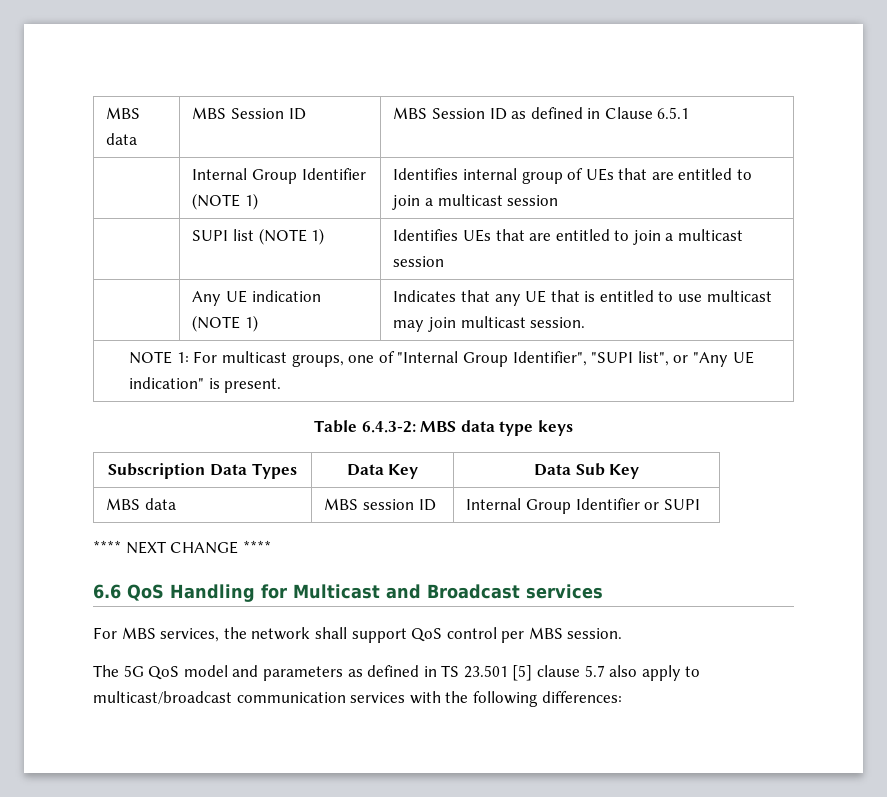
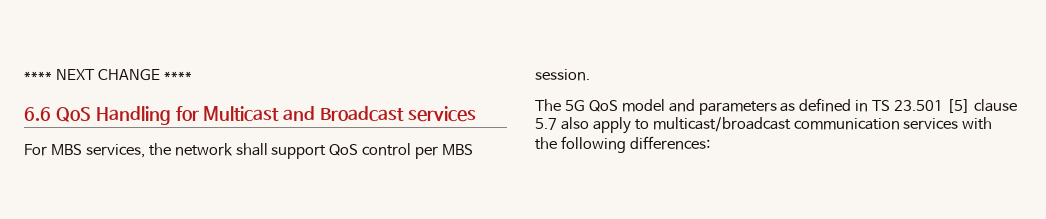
- MBS data | MBS Session ID | MBS Session ID as defined in Clause 6.5.1
- | Internal Group Identifier (NOTE 1) | Identifies internal group of UEs that are entitled to join a multicast session
- | SUPI list (NOTE 1) | Identifies UEs that are entitled to join a multicast session
- | Any UE indication (NOTE 1) | Indicates that any UE that is entitled to use multicast may join multicast session.
- NOTE 1: For multicast groups, one of "Internal Group Identifier", "SUPI list", or "Any UE indication" is present.
- Table 6.4.3-2: MBS data type keys
- Subscription Data Types | Data Key | Data Sub Key
- MBS data | MBS session ID | Internal Group Identifier or SUPI

